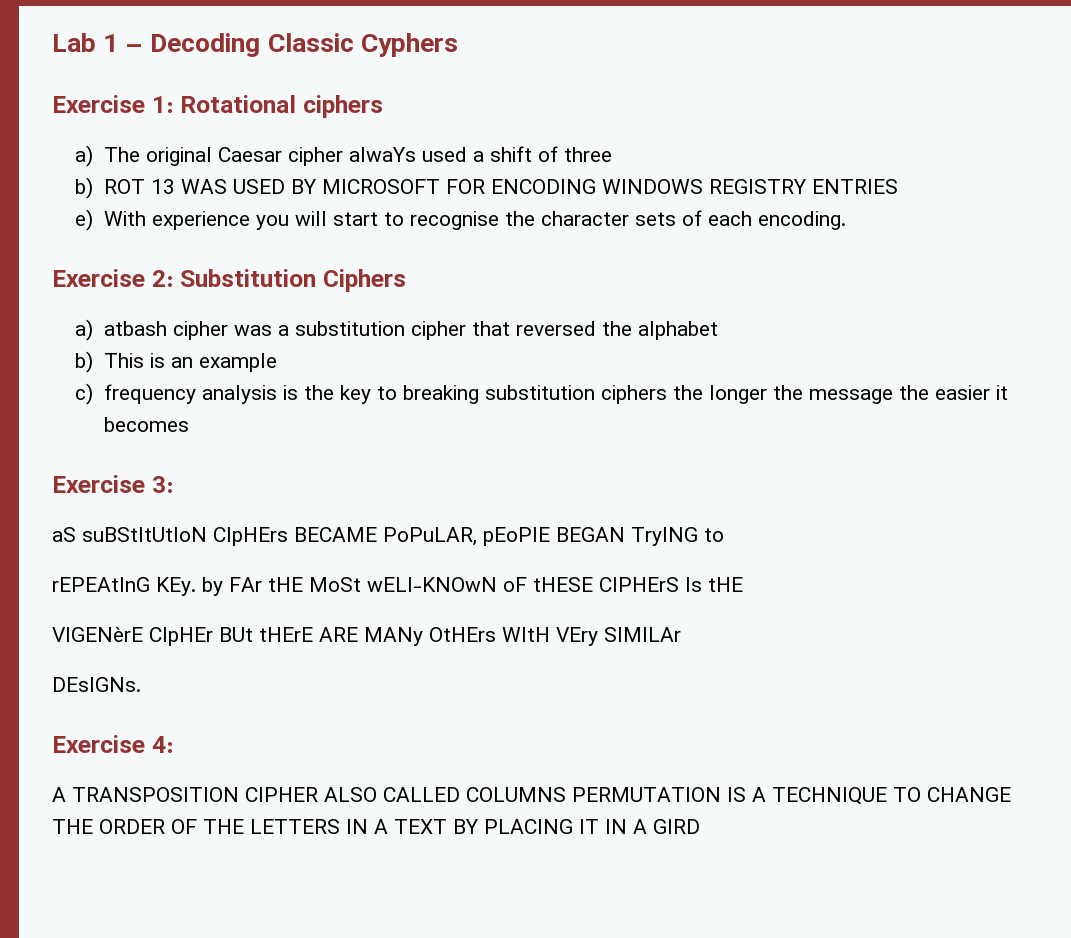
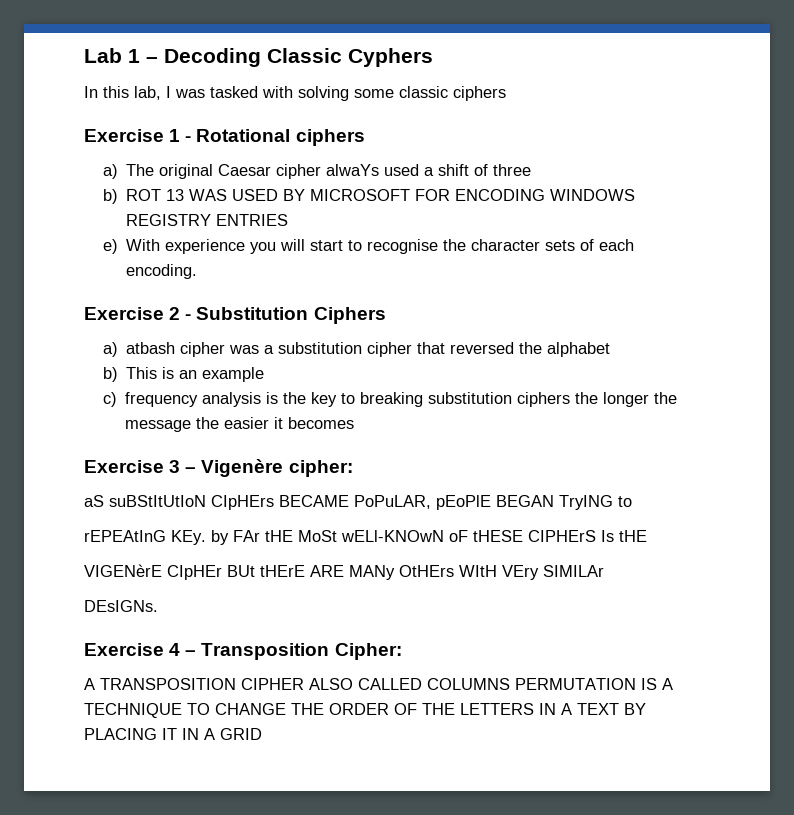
- Exercise 1: Rotational ciphers
+ In this lab, I was tasked with solving some classic ciphers
+ Exercise 1 - Rotational ciphers
- Exercise 2: Substitution Ciphers
+ Exercise 2 - Substitution Ciphers
- Exercise 3:
+ Exercise 3 – Vigenère cipher:
- Exercise 4:
+ Exercise 4 – Transposition Cipher:
- A TRANSPOSITION CIPHER ALSO CALLED COLUMNS PERMUTATION IS A TECHNIQUE TO CHANGE THE ORDER OF THE LETTERS IN A TEXT BY PLACING IT IN A GIRD
+ A TRANSPOSITION CIPHER ALSO CALLED COLUMNS PERMUTATION IS A TECHNIQUE TO CHANGE THE ORDER OF THE LETTERS IN A TEXT BY PLACING IT IN A GRID

